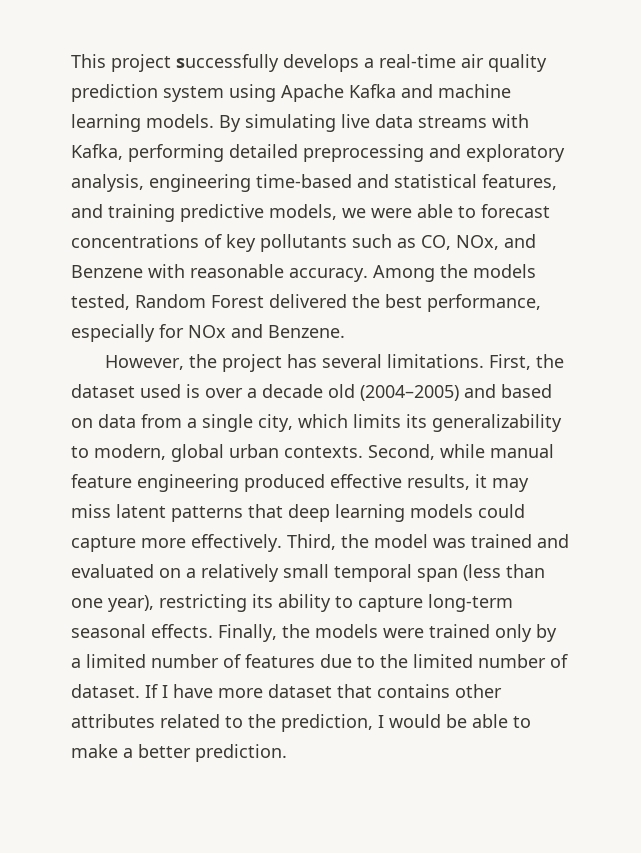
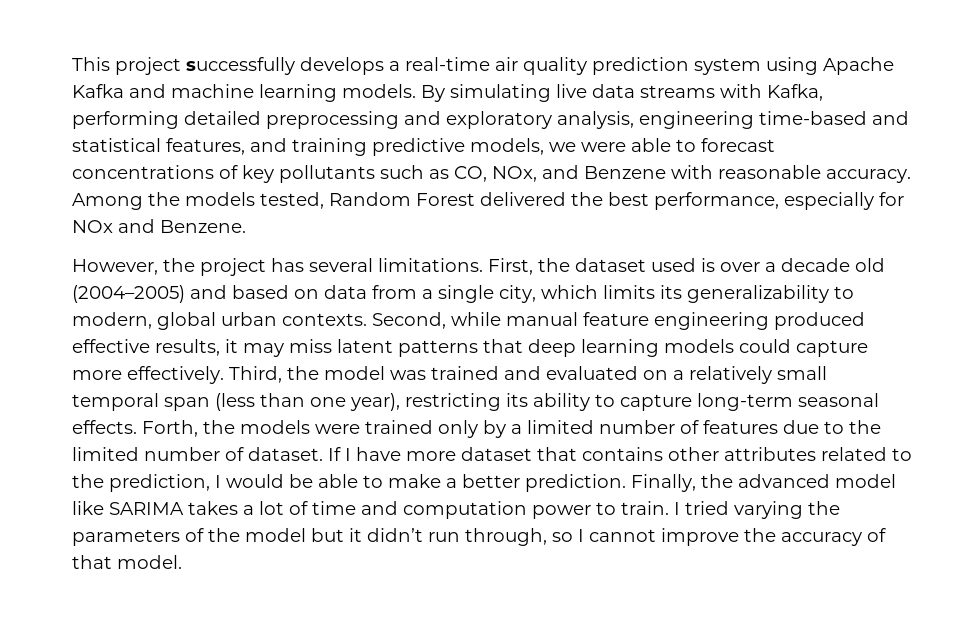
- Finally, the models were trained only by a limited number of features due to the limited number of dataset.
+ Forth, the models were trained only by a limited number of features due to the limited number of dataset.
+ Finally, the advanced model like SARIMA takes a lot of time and computation power to train. I tried varying the parameters of the model but it didn’t run through, so I cannot improve the accuracy of that model.

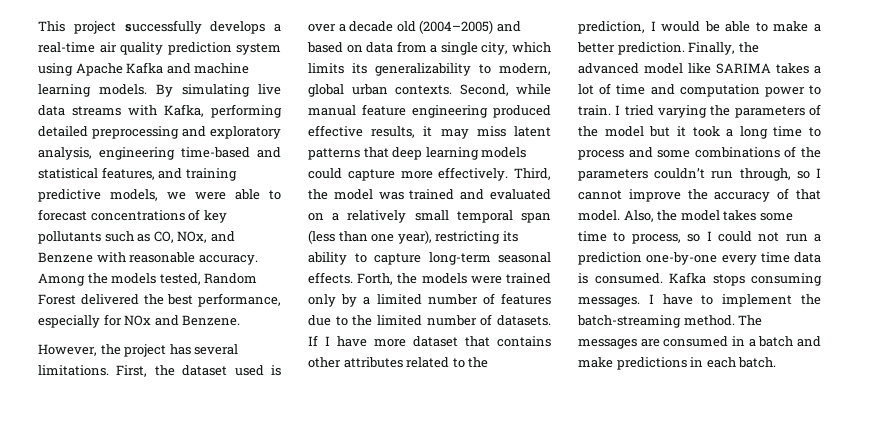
- Forth, the models were trained only by a limited number of features due to the limited number of dataset.
+ Forth, the models were trained only by a limited number of features due to the limited number of datasets.
- I tried varying the parameters of the model but it didn’t run through, so I cannot improve the accuracy of that model.
+ I tried varying the parameters of the model but it took a long time to process and some combinations of the parameters couldn’t run through, so I cannot improve the accuracy of that model.
+ Also, the model takes some time to process, so I could not run a prediction one-by-one every time data is consumed. Kafka stops consuming messages. I have to implement the batch-streaming method. The messages are consumed in a batch and make predictions in each batch.

